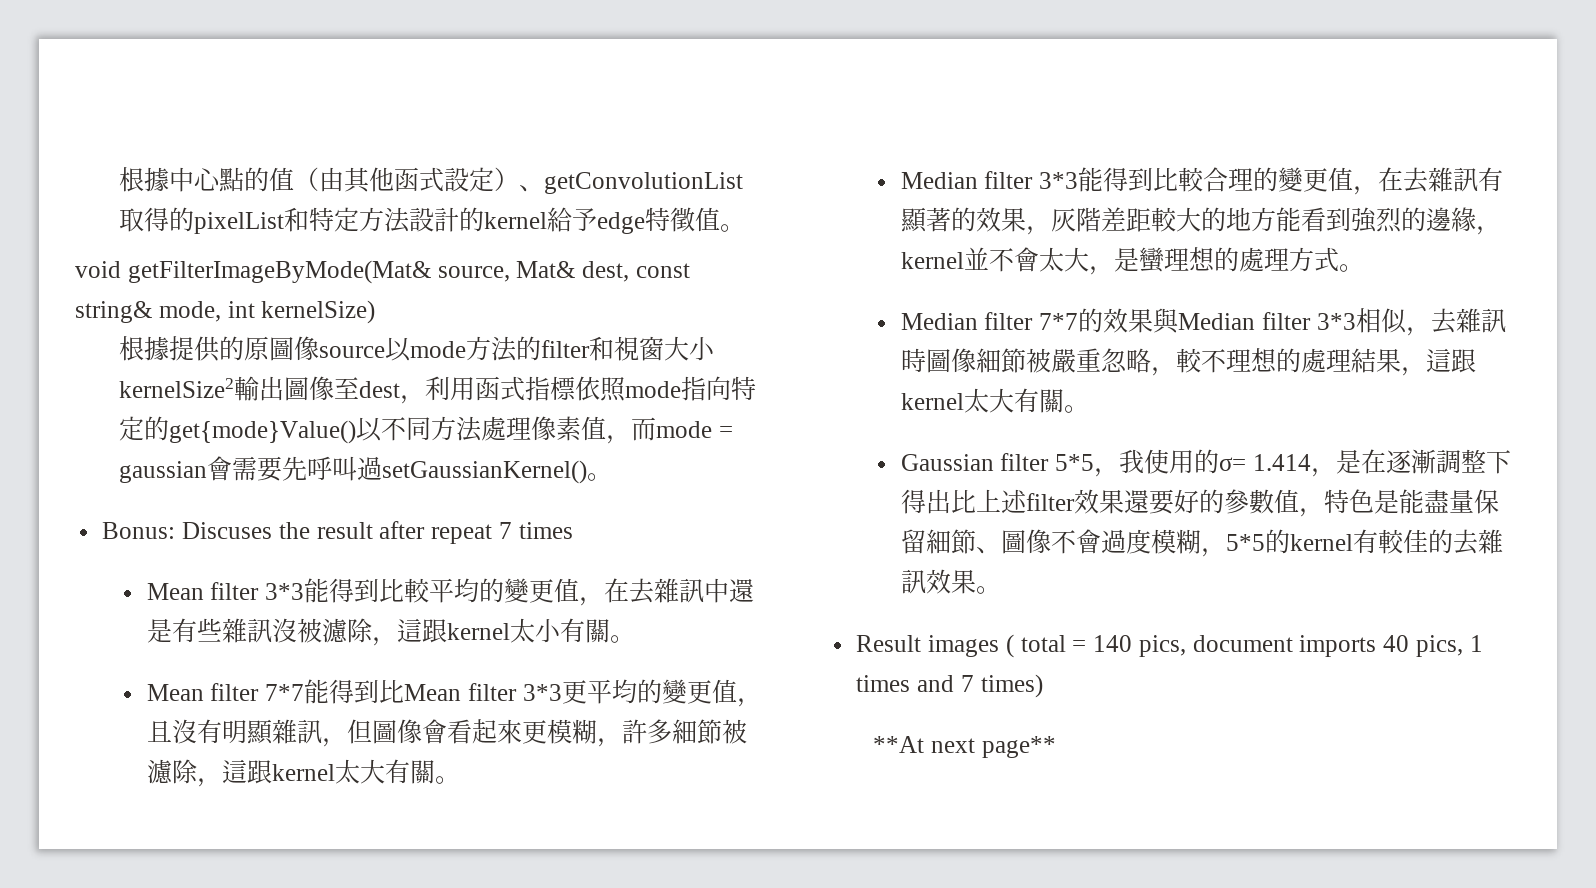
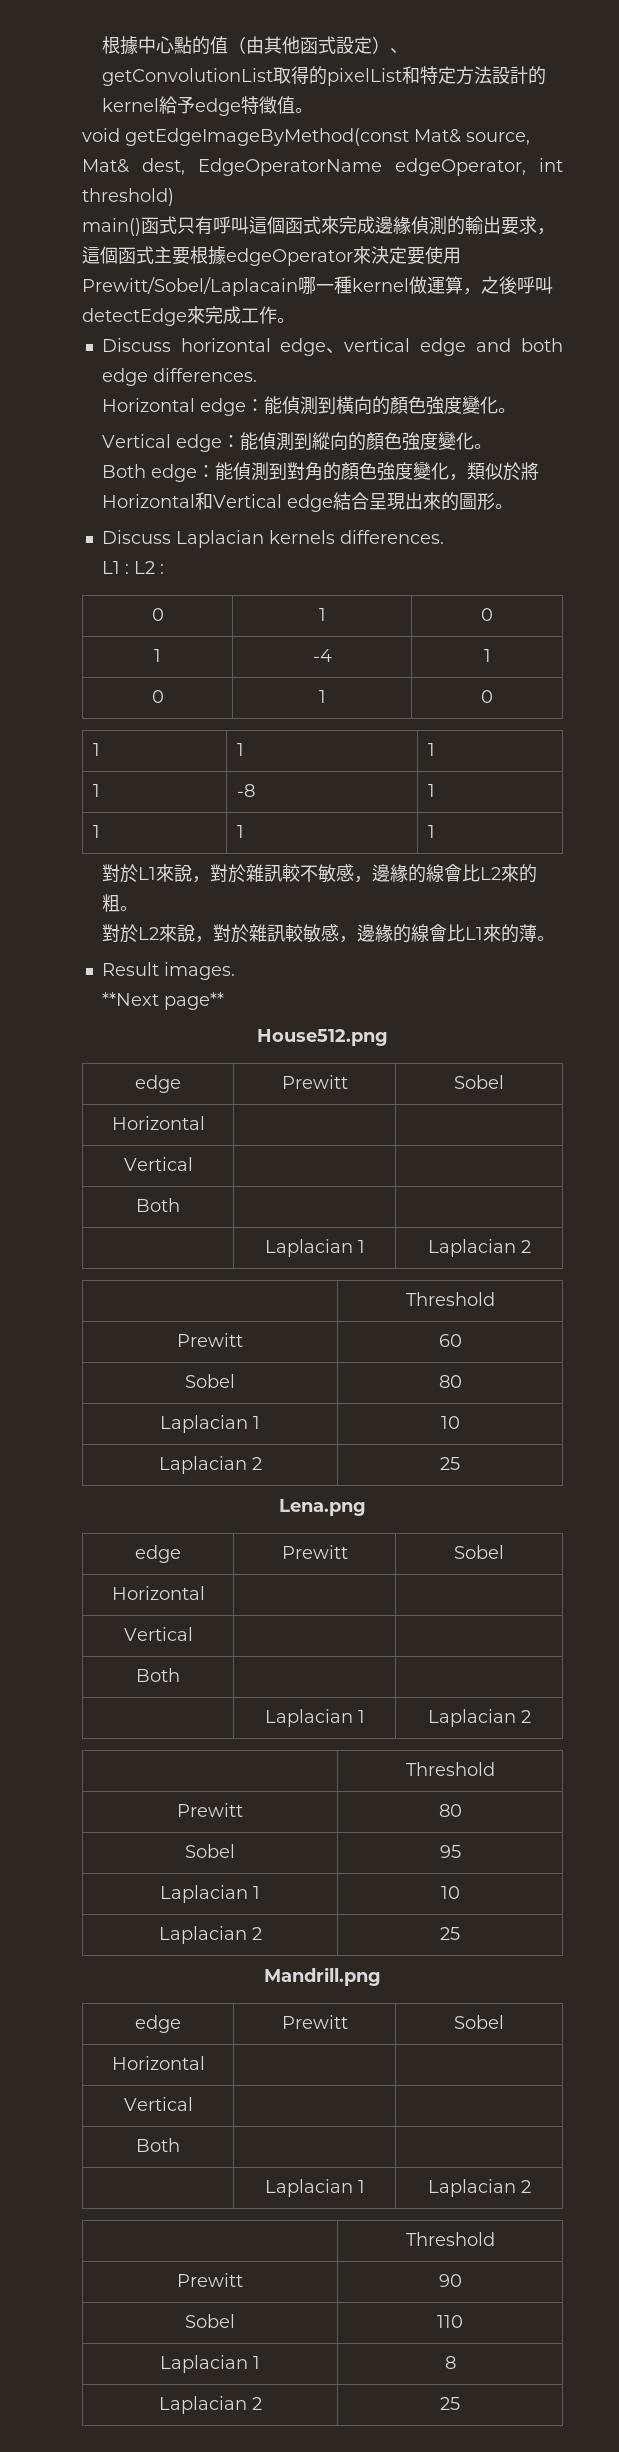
- void getFilterImageByMode(Mat& source, Mat& dest, const string& mode, int kernelSize)
- 根據提供的原圖像source以mode方法的filter和視窗大小kernelSize2輸出圖像至dest，利用函式指標依照mode指向特定的get{mode}Value()以不同方法處理像素值，而mode = gaussian會需要先呼叫過setGaussianKernel()。
- Bonus: Discuses the result after repeat 7 times
- Mean filter 3*3能得到比較平均的變更值，在去雜訊中還是有些雜訊沒被濾除，這跟kernel太小有關。
- Mean filter 7*7能得到比Mean filter 3*3更平均的變更值，且沒有明顯雜訊，但圖像會看起來更模糊，許多細節被濾除，這跟kernel太大有關。
- Median filter 3*3能得到比較合理的變更值，在去雜訊有顯著的效果，灰階差距較大的地方能看到強烈的邊緣，kernel並不會太大，是蠻理想的處理方式。
- Median filter 7*7的效果與Median filter 3*3相似，去雜訊時圖像細節被嚴重忽略，較不理想的處理結果，這跟kernel太大有關。
- Gaussian filter 5*5，我使用的σ= 1.414，是在逐漸調整下得出比上述filter效果還要好的參數值，特色是能盡量保留細節、圖像不會過度模糊，5*5的kernel有較佳的去雜訊效果。
- Result images ( total = 140 pics, document imports 40 pics, 1 times and 7 times)
- **At next page**
+ void getEdgeImageByMethod(const Mat& source, Mat& dest, EdgeOperatorName edgeOperator, int threshold)
+ main()函式只有呼叫這個函式來完成邊緣偵測的輸出要求，這個函式主要根據edgeOperator來決定要使用Prewitt/Sobel/Laplacain哪一種kernel做運算，之後呼叫detectEdge來完成工作。
+ Discuss horizontal edge、vertical edge and both edge differences.
+ Horizontal edge：能偵測到橫向的顏色強度變化。
+ Vertical edge：能偵測到縱向的顏色強度變化。
+ Both edge：能偵測到對角的顏色強度變化，類似於將Horizontal和Vertical edge結合呈現出來的圖形。
+ Discuss Laplacian kernels differences.
+ L1 : L2 :
+ 0 | 1 | 0
+ 1 | -4 | 1
+ 0 | 1 | 0
+ 1 | 1 | 1
+ 1 | -8 | 1
+ 1 | 1 | 1
+ 對於L1來說，對於雜訊較不敏感，邊緣的線會比L2來的粗。
+ 對於L2來說，對於雜訊較敏感，邊緣的線會比L1來的薄。
+ Result images.
+ **Next page**
+ House512.png
+ edge | Prewitt | Sobel
+ Horizontal | |
+ Vertical | |
+ Both | |
+ | Laplacian 1 | Laplacian 2
+ | Threshold
+ Prewitt | 60
+ Sobel | 80
+ Laplacian 1 | 10
+ Laplacian 2 | 25
+ Lena.png
+ edge | Prewitt | Sobel
+ Horizontal | |
+ Vertical | |
+ Both | |
+ | Laplacian 1 | Laplacian 2
+ | Threshold
+ Prewitt | 80
+ Sobel | 95
+ Laplacian 1 | 10
+ Laplacian 2 | 25
+ Mandrill.png
+ edge | Prewitt | Sobel
+ Horizontal | |
+ Vertical | |
+ Both | |
+ | Laplacian 1 | Laplacian 2
+ | Threshold
+ Prewitt | 90
+ Sobel | 110
+ Laplacian 1 | 8
+ Laplacian 2 | 25

